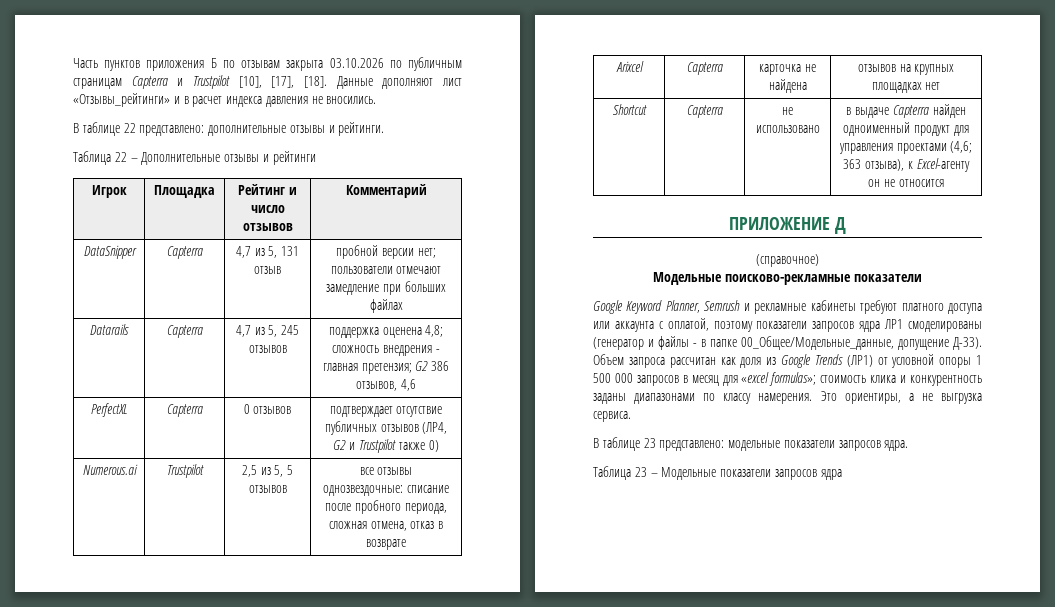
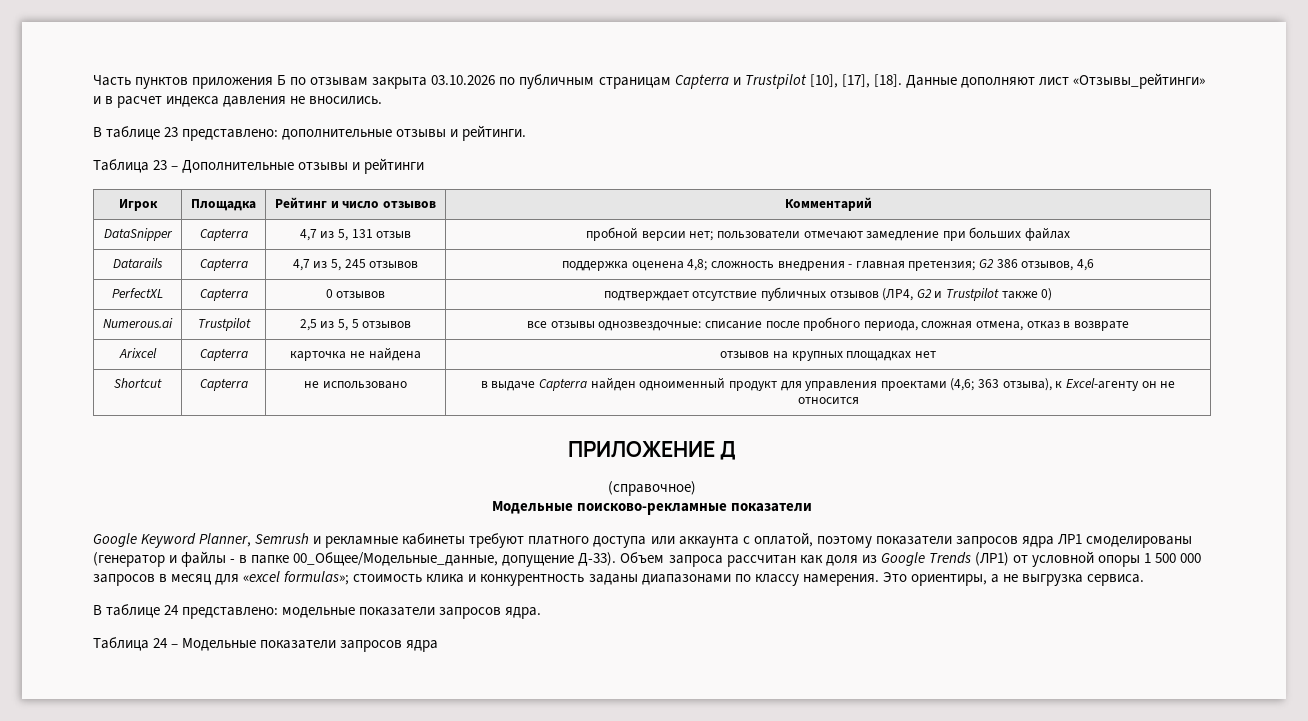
- В таблице 22 представлено: дополнительные отзывы и рейтинги.
+ В таблице 23 представлено: дополнительные отзывы и рейтинги.
- Таблица 22 – Дополнительные отзывы и рейтинги
+ Таблица 23 – Дополнительные отзывы и рейтинги
- В таблице 23 представлено: модельные показатели запросов ядра.
+ В таблице 24 представлено: модельные показатели запросов ядра.
- Таблица 23 – Модельные показатели запросов ядра
+ Таблица 24 – Модельные показатели запросов ядра

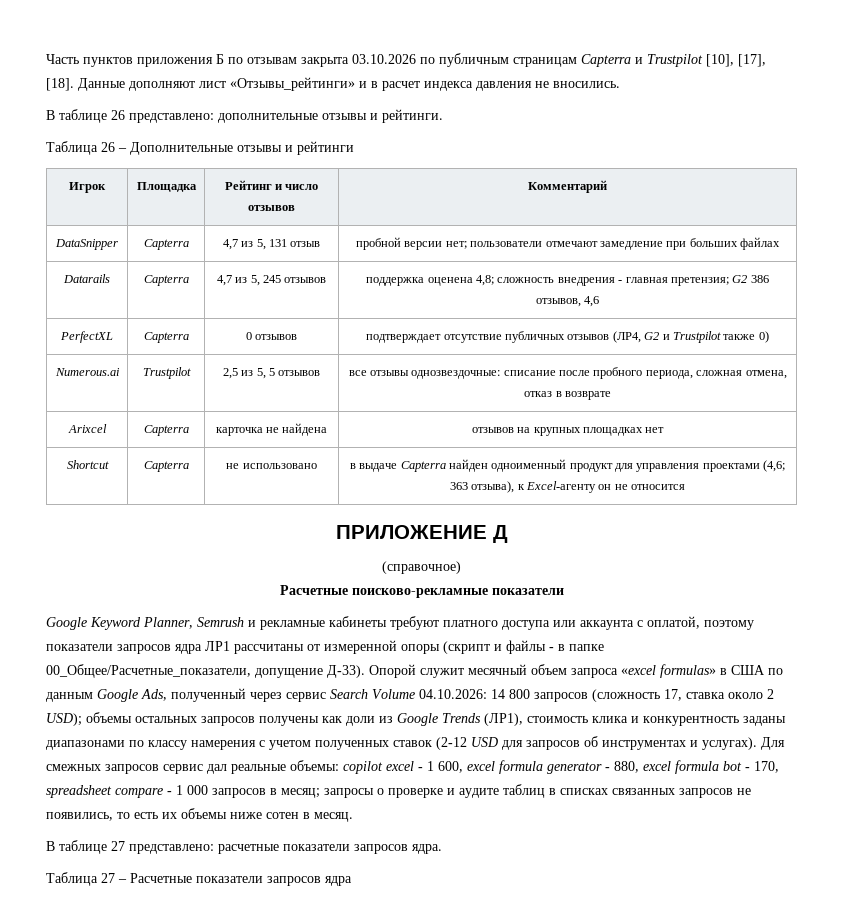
- В таблице 23 представлено: дополнительные отзывы и рейтинги.
+ В таблице 26 представлено: дополнительные отзывы и рейтинги.
- Таблица 23 – Дополнительные отзывы и рейтинги
+ Таблица 26 – Дополнительные отзывы и рейтинги
- Модельные поисково-рекламные показатели
+ Расчетные поисково-рекламные показатели
- Google Keyword Planner, Semrush и рекламные кабинеты требуют платного доступа или аккаунта с оплатой, поэтому показатели запросов ядра ЛР1 смоделированы (генератор и файлы - в папке 00_Общее/Модельные_данные, допущение Д-33).
+ Google Keyword Planner, Semrush и рекламные кабинеты требуют платного доступа или аккаунта с оплатой, поэтому показатели запросов ядра ЛР1 рассчитаны от измеренной опоры (скрипт и файлы - в папке 00_Общее/Расчетные_показатели, допущение Д-33).
- Объем запроса рассчитан как доля из Google Trends (ЛР1) от условной опоры 1 500 000 запросов в месяц для «excel formulas»; стоимость клика и конкурентность заданы диапазонами по классу намерения. Это ориентиры, а не выгрузка сервиса.
- В таблице 24 представлено: модельные показатели запросов ядра.
+ Опорой служит месячный объем запроса «excel formulas» в США по данным Google Ads, полученный через сервис Search Volume 04.10.2026: 14 800 запросов (сложность 17, ставка около 2 USD); объемы остальных запросов получены как доли из Google Trends (ЛР1), стоимость клика и конкурентность заданы диапазонами по классу намерения с учетом полученных ставок (2-12 USD для запросов об инструментах и услугах). Для смежных запросов сервис дал реальные объемы: copilot excel - 1 600, excel formula generator - 880, excel formula bot - 170, spreadsheet compare - 1 000 запросов в месяц; запросы о проверке и аудите таблиц в списках связанных запросов не появились, то есть их объемы ниже сотен в месяц.
+ В таблице 27 представлено: расчетные показатели запросов ядра.
- Таблица 24 – Модельные показатели запросов ядра
+ Таблица 27 – Расчетные показатели запросов ядра

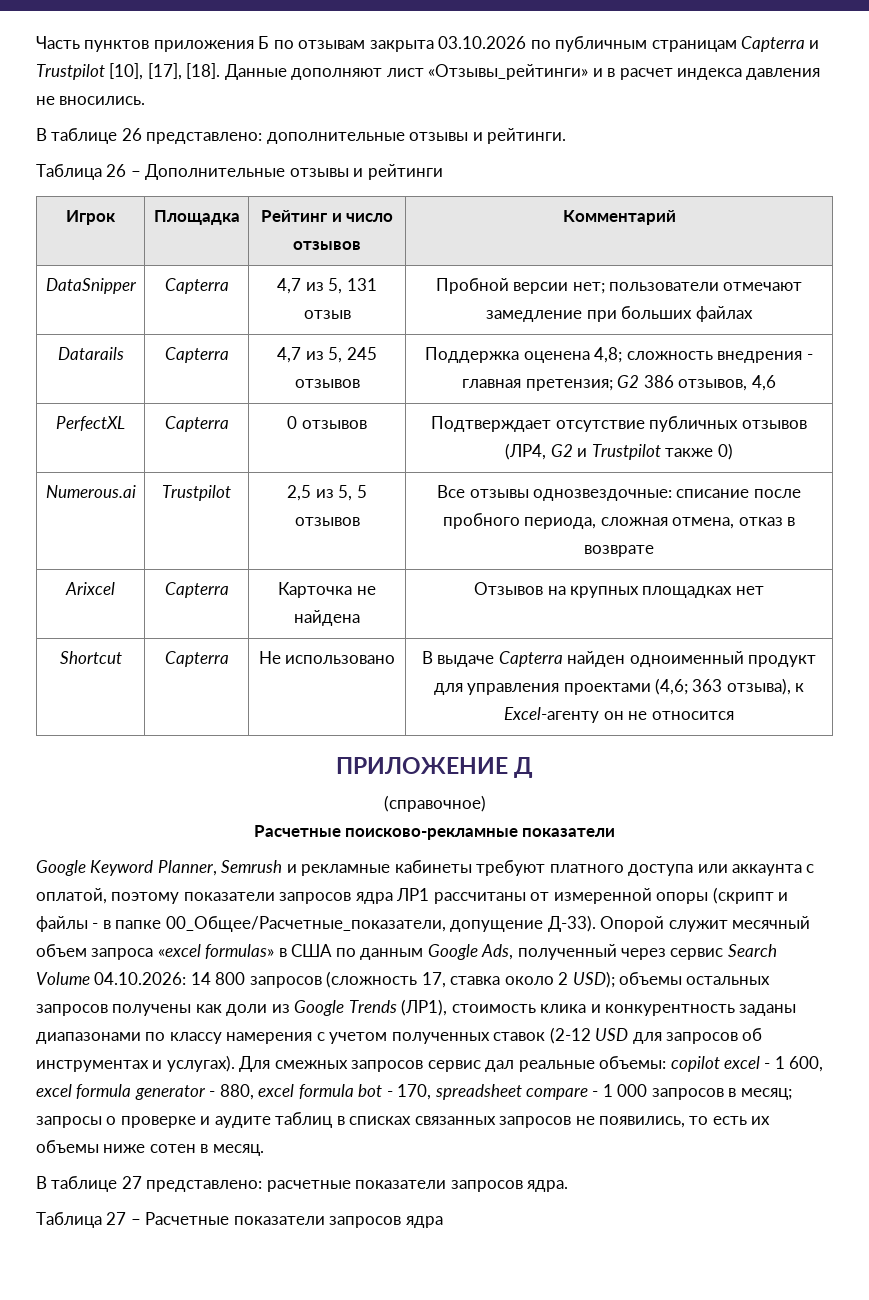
- DataSnipper | Capterra | 4,7 из 5, 131 отзыв | пробной версии нет; пользователи отмечают замедление при больших файлах
+ DataSnipper | Capterra | 4,7 из 5, 131 отзыв | Пробной версии нет; пользователи отмечают замедление при больших файлах
- Datarails | Capterra | 4,7 из 5, 245 отзывов | поддержка оценена 4,8; сложность внедрения - главная претензия; G2 386 отзывов, 4,6
+ Datarails | Capterra | 4,7 из 5, 245 отзывов | Поддержка оценена 4,8; сложность внедрения - главная претензия; G2 386 отзывов, 4,6
- PerfectXL | Capterra | 0 отзывов | подтверждает отсутствие публичных отзывов (ЛР4, G2 и Trustpilot также 0)
+ PerfectXL | Capterra | 0 отзывов | Подтверждает отсутствие публичных отзывов (ЛР4, G2 и Trustpilot также 0)
- Numerous.ai | Trustpilot | 2,5 из 5, 5 отзывов | все отзывы однозвездочные: списание после пробного периода, сложная отмена, отказ в возврате
+ Numerous.ai | Trustpilot | 2,5 из 5, 5 отзывов | Все отзывы однозвездочные: списание после пробного периода, сложная отмена, отказ в возврате
- Arixcel | Capterra | карточка не найдена | отзывов на крупных площадках нет
+ Arixcel | Capterra | Карточка не найдена | Отзывов на крупных площадках нет
- Shortcut | Capterra | не использовано | в выдаче Capterra найден одноименный продукт для управления проектами (4,6; 363 отзыва), к Excel-агенту он не относится
+ Shortcut | Capterra | Не использовано | В выдаче Capterra найден одноименный продукт для управления проектами (4,6; 363 отзыва), к Excel-агенту он не относится

